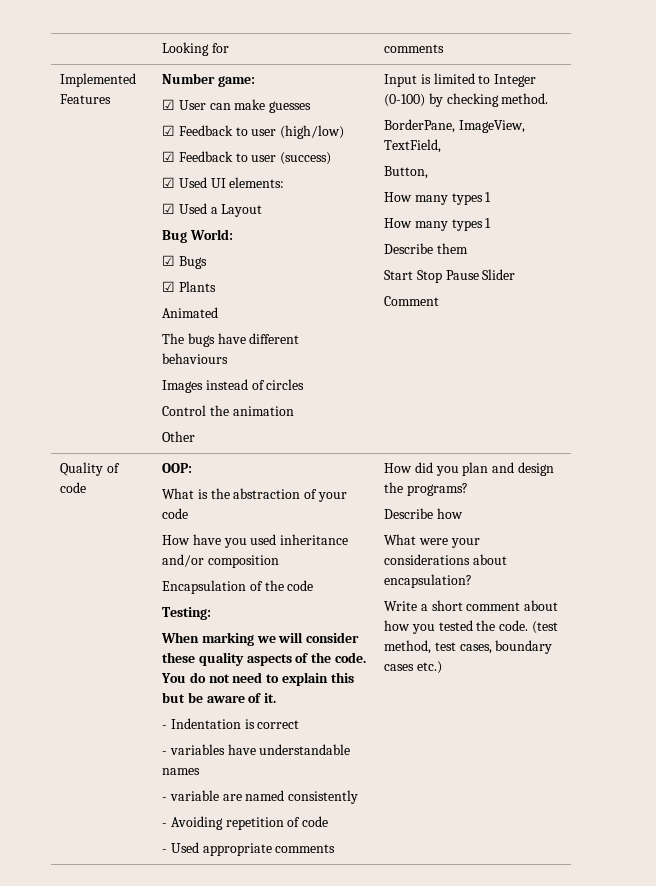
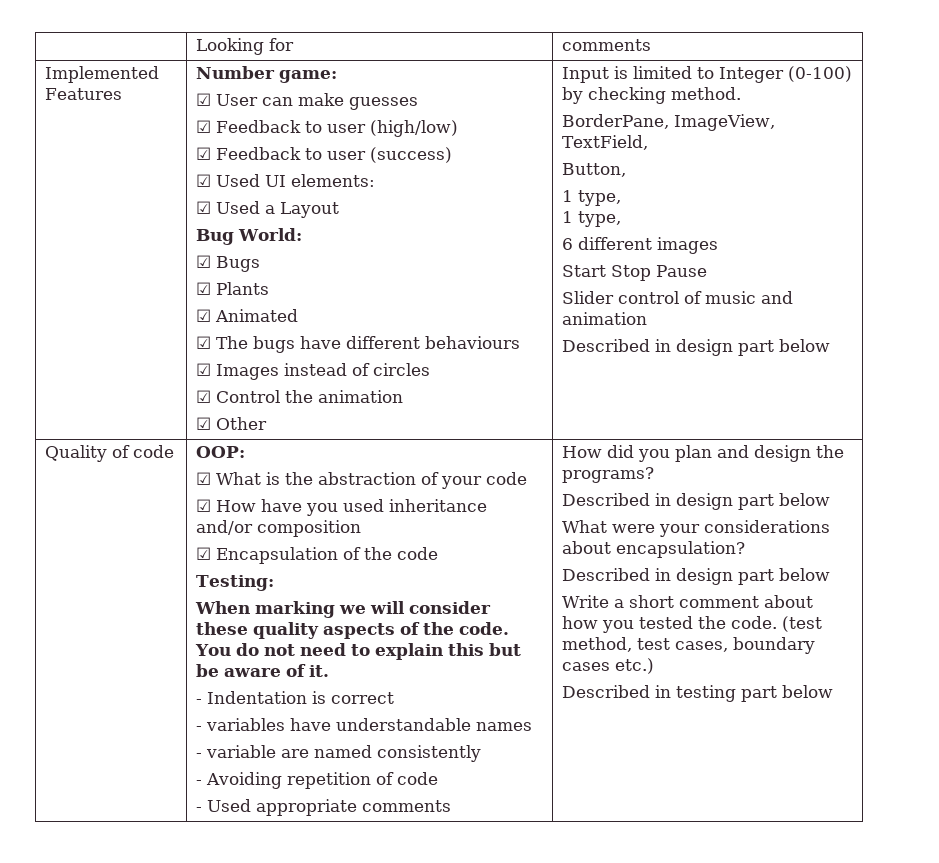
- Animated
+ ☑ Animated
- The bugs have different behaviours
+ ☑ The bugs have different behaviours
- Images instead of circles
+ ☑ Images instead of circles
- Control the animation
+ ☑ Control the animation
- Other
+ ☑ Other
  Button,
- How many types 1
- How many types 1
- Describe them
+ 1 type,
+ 1 type,
+ 6 different images
- Start Stop Pause Slider
- Comment
+ Start Stop Pause
+ Slider control of music and animation
+ Described in design part below
- What is the abstraction of your code
+ ☑ What is the abstraction of your code
- How have you used inheritance and/or composition
+ ☑ How have you used inheritance and/or composition
- Encapsulation of the code
+ ☑ Encapsulation of the code
  How did you plan and design the programs?
- Describe how
+ Described in design part below
  What were your considerations about encapsulation?
+ Described in design part below
+ Described in testing part below

